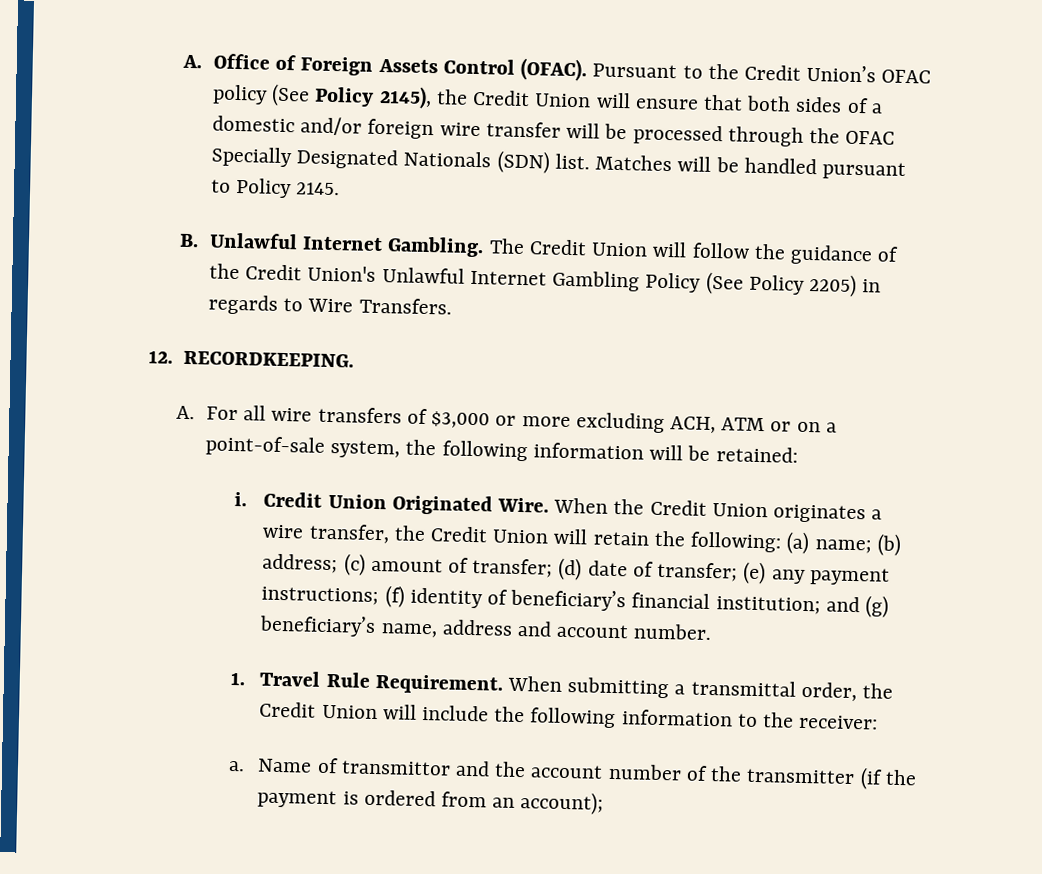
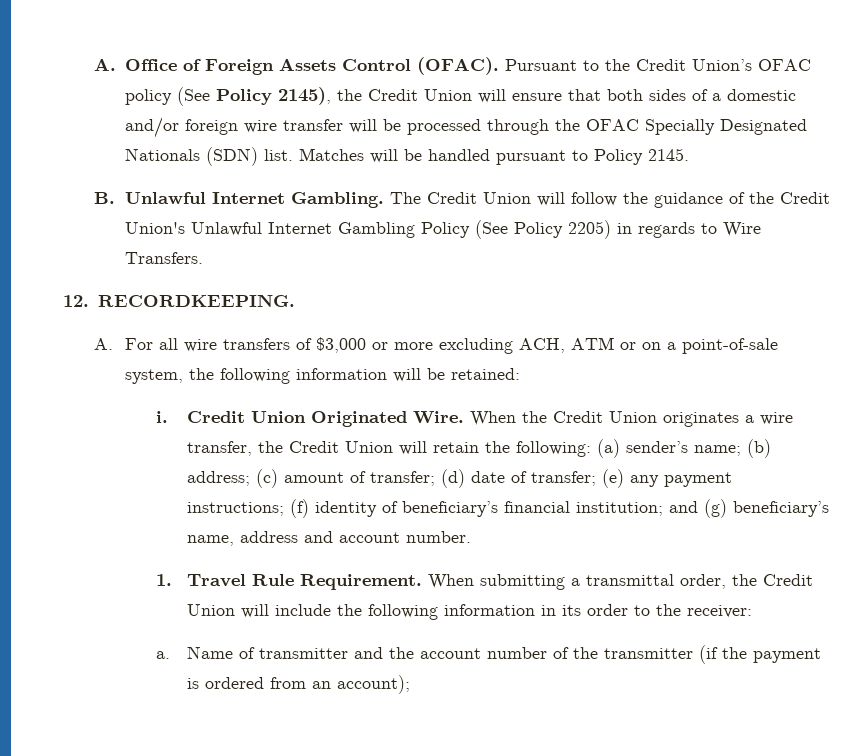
- When the Credit Union originates a wire transfer, the Credit Union will retain the following: (a) name; (b) address; (c) amount of transfer; (d) date of transfer; (e) any payment instructions; (f) identity of beneficiary’s financial institution; and (g) beneficiary’s name, address and account number.
+ When the Credit Union originates a wire transfer, the Credit Union will retain the following: (a) sender’s name; (b) address; (c) amount of transfer; (d) date of transfer; (e) any payment instructions; (f) identity of beneficiary’s financial institution; and (g) beneficiary’s name, address and account number.
- When submitting a transmittal order, the Credit Union will include the following information to the receiver:
+ When submitting a transmittal order, the Credit Union will include the following information in its order to the receiver:
- Name of transmittor and the account number of the transmitter (if the payment is ordered from an account);
+ Name of transmitter and the account number of the transmitter (if the payment is ordered from an account);

